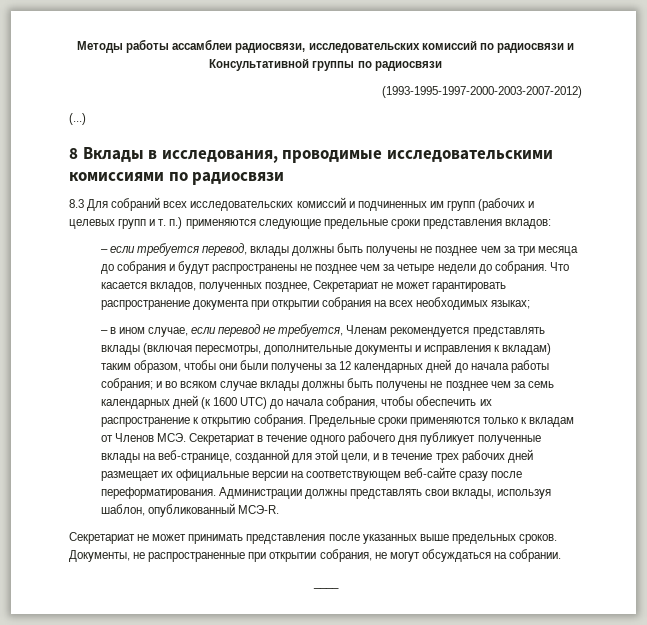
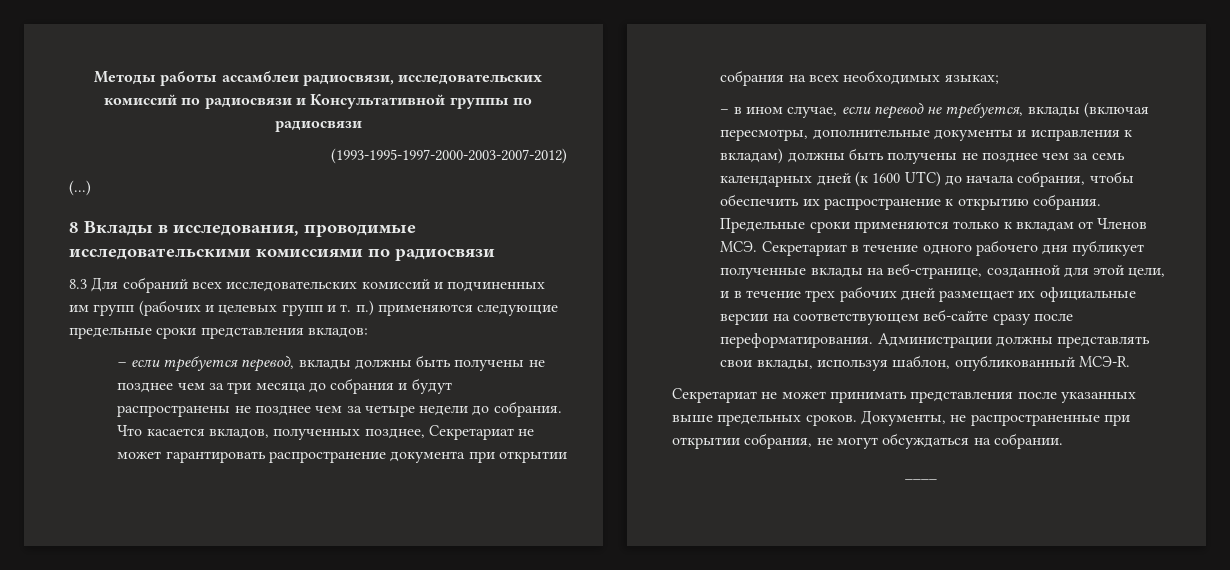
- – в ином случае, если перевод не требуется, Членам рекомендуется представлять вклады (включая пересмотры, дополнительные документы и исправления к вкладам) таким образом, чтобы они были получены за 12 календарных дней до начала работы собрания; и во всяком случае вклады должны быть получены не позднее чем за семь календарных дней (к 1600 UTC) до начала собрания, чтобы обеспечить их распространение к открытию собрания.
+ – в ином случае, если перевод не требуется, вклады (включая пересмотры, дополнительные документы и исправления к вкладам) должны быть получены не позднее чем за семь календарных дней (к 1600 UTC) до начала собрания, чтобы обеспечить их распространение к открытию собрания.

